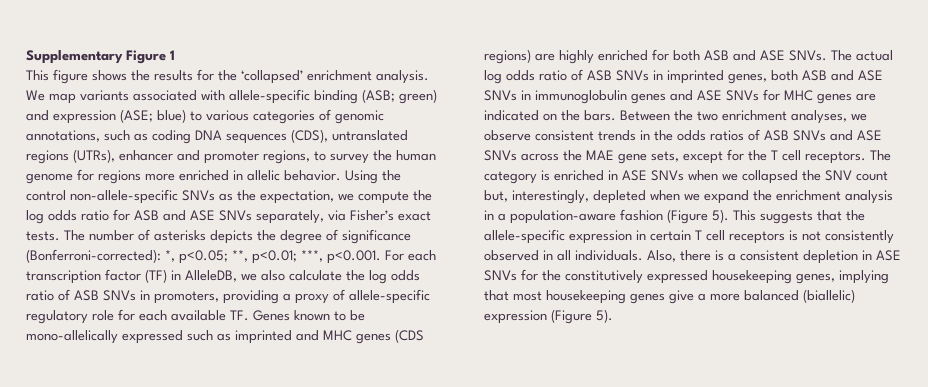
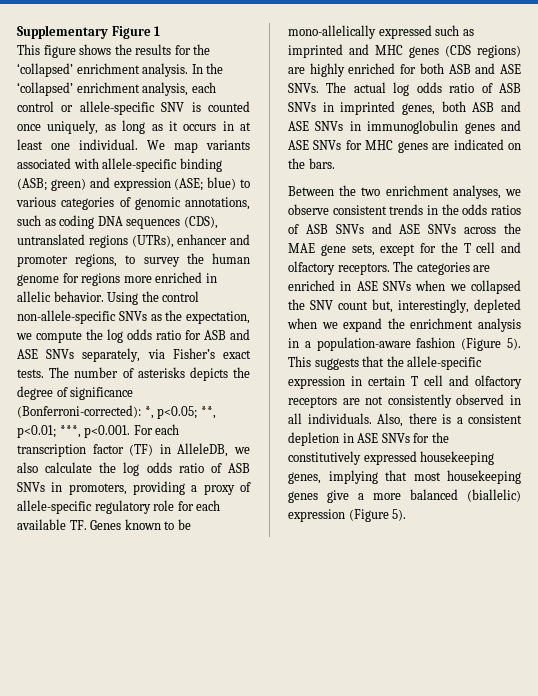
+ In the ‘collapsed’ enrichment analysis, each control or allele-specific SNV is counted once uniquely, as long as it occurs in at least one individual.
- The actual log odds ratio of ASB SNVs in imprinted genes, both ASB and ASE SNVs in immunoglobulin genes and ASE SNVs for MHC genes are indicated on the bars. Between the two enrichment analyses, we observe consistent trends in the odds ratios of ASB SNVs and ASE SNVs across the MAE gene sets, except for the T cell receptors. The category is enriched in ASE SNVs when we collapsed the SNV count but, interestingly, depleted when we expand the enrichment analysis in a population-aware fashion (Figure 5).
+ The actual log odds ratio of ASB SNVs in imprinted genes, both ASB and ASE SNVs in immunoglobulin genes and ASE SNVs for MHC genes are indicated on the bars.
+ Between the two enrichment analyses, we observe consistent trends in the odds ratios of ASB SNVs and ASE SNVs across the MAE gene sets, except for the T cell and olfactory receptors. The categories are enriched in ASE SNVs when we collapsed the SNV count but, interestingly, depleted when we expand the enrichment analysis in a population-aware fashion (Figure 5).
- This suggests that the allele-specific expression in certain T cell receptors is not consistently observed in all individuals.
+ This suggests that the allele-specific expression in certain T cell and olfactory receptors are not consistently observed in all individuals.

